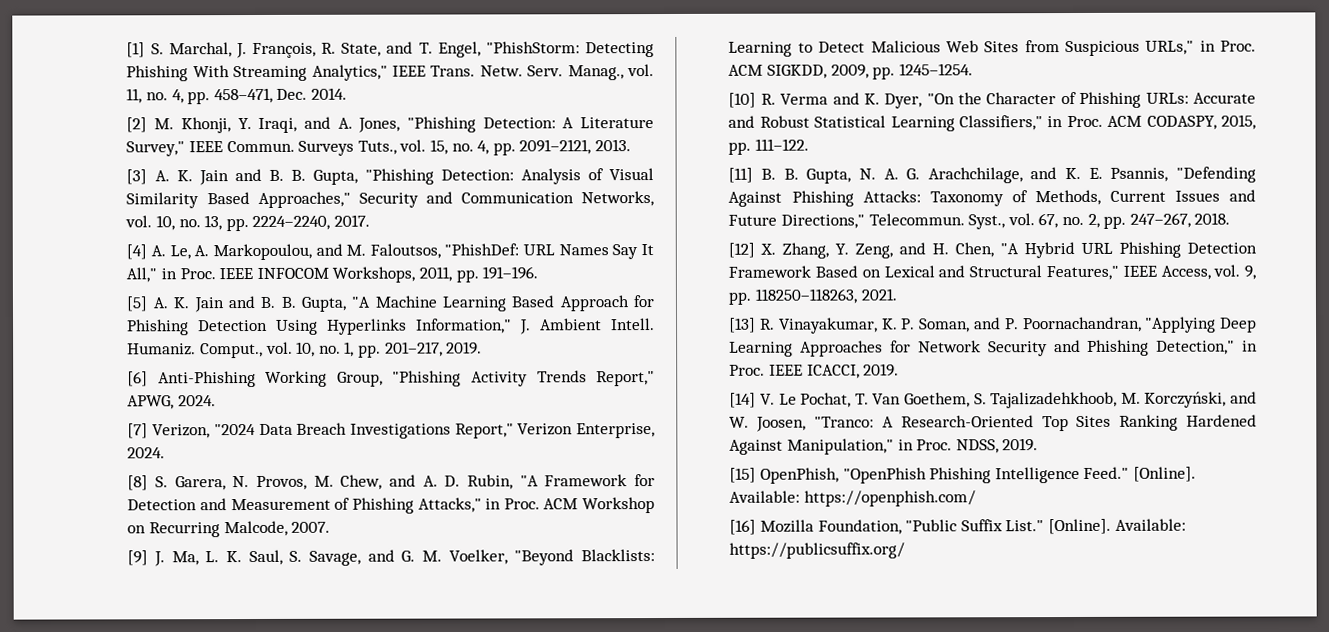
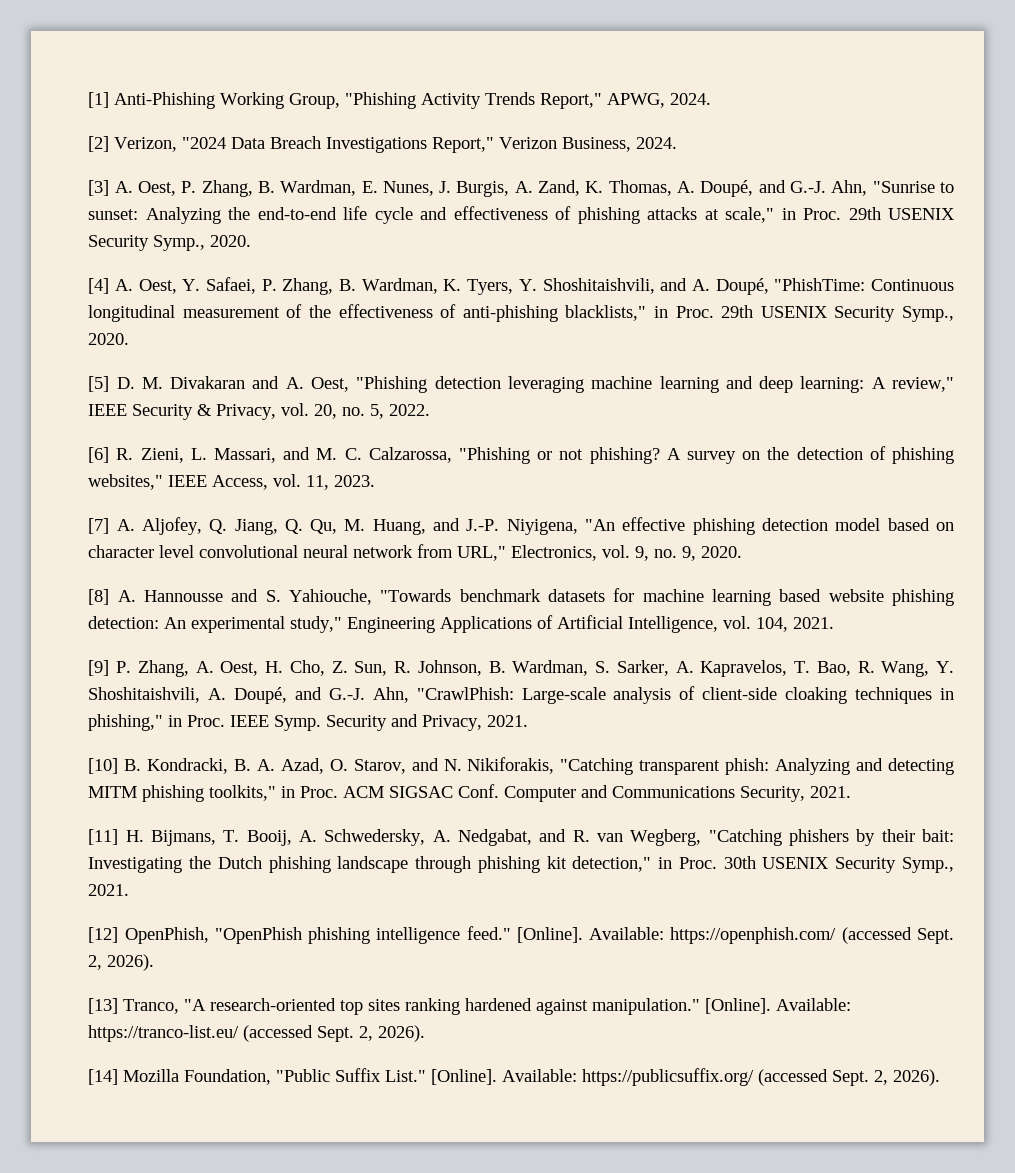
- [1] S. Marchal, J. François, R. State, and T. Engel, "PhishStorm: Detecting Phishing With Streaming Analytics," IEEE Trans. Netw. Serv. Manag., vol. 11, no. 4, pp. 458–471, Dec. 2014.
- [2] M. Khonji, Y. Iraqi, and A. Jones, "Phishing Detection: A Literature Survey," IEEE Commun. Surveys Tuts., vol. 15, no. 4, pp. 2091–2121, 2013.
- [3] A. K. Jain and B. B. Gupta, "Phishing Detection: Analysis of Visual Similarity Based Approaches," Security and Communication Networks, vol. 10, no. 13, pp. 2224–2240, 2017.
- [4] A. Le, A. Markopoulou, and M. Faloutsos, "PhishDef: URL Names Say It All," in Proc. IEEE INFOCOM Workshops, 2011, pp. 191–196.
- [5] A. K. Jain and B. B. Gupta, "A Machine Learning Based Approach for Phishing Detection Using Hyperlinks Information," J. Ambient Intell. Humaniz. Comput., vol. 10, no. 1, pp. 201–217, 2019.
- [6] Anti-Phishing Working Group, "Phishing Activity Trends Report," APWG, 2024.
+ [1] Anti-Phishing Working Group, "Phishing Activity Trends Report," APWG, 2024.
- [7] Verizon, "2024 Data Breach Investigations Report," Verizon Enterprise, 2024.
- [8] S. Garera, N. Provos, M. Chew, and A. D. Rubin, "A Framework for Detection and Measurement of Phishing Attacks," in Proc. ACM Workshop on Recurring Malcode, 2007.
- [9] J. Ma, L. K. Saul, S. Savage, and G. M. Voelker, "Beyond Blacklists: Learning to Detect Malicious Web Sites from Suspicious URLs," in Proc. ACM SIGKDD, 2009, pp. 1245–1254.
- [10] R. Verma and K. Dyer, "On the Character of Phishing URLs: Accurate and Robust Statistical Learning Classifiers," in Proc. ACM CODASPY, 2015, pp. 111–122.
- [11] B. B. Gupta, N. A. G. Arachchilage, and K. E. Psannis, "Defending Against Phishing Attacks: Taxonomy of Methods, Current Issues and Future Directions," Telecommun. Syst., vol. 67, no. 2, pp. 247–267, 2018.
- [12] X. Zhang, Y. Zeng, and H. Chen, "A Hybrid URL Phishing Detection Framework Based on Lexical and Structural Features," IEEE Access, vol. 9, pp. 118250–118263, 2021.
- [13] R. Vinayakumar, K. P. Soman, and P. Poornachandran, "Applying Deep Learning Approaches for Network Security and Phishing Detection," in Proc. IEEE ICACCI, 2019.
- [14] V. Le Pochat, T. Van Goethem, S. Tajalizadehkhoob, M. Korczyński, and W. Joosen, "Tranco: A Research-Oriented Top Sites Ranking Hardened Against Manipulation," in Proc. NDSS, 2019.
- [15] OpenPhish, "OpenPhish Phishing Intelligence Feed." [Online]. Available: https://openphish.com/
- [16] Mozilla Foundation, "Public Suffix List."
+ [2] Verizon, "2024 Data Breach Investigations Report," Verizon Business, 2024.
+ [3] A. Oest, P. Zhang, B. Wardman, E. Nunes, J. Burgis, A. Zand, K. Thomas, A. Doupé, and G.-J. Ahn, "Sunrise to sunset: Analyzing the end-to-end life cycle and effectiveness of phishing attacks at scale," in Proc. 29th USENIX Security Symp., 2020.
+ [4] A. Oest, Y. Safaei, P. Zhang, B. Wardman, K. Tyers, Y. Shoshitaishvili, and A. Doupé, "PhishTime: Continuous longitudinal measurement of the effectiveness of anti-phishing blacklists," in Proc. 29th USENIX Security Symp., 2020.
+ [5] D. M. Divakaran and A. Oest, "Phishing detection leveraging machine learning and deep learning: A review," IEEE Security & Privacy, vol. 20, no. 5, 2022.
+ [6] R. Zieni, L. Massari, and M. C. Calzarossa, "Phishing or not phishing? A survey on the detection of phishing websites," IEEE Access, vol. 11, 2023.
+ [7] A. Aljofey, Q. Jiang, Q. Qu, M. Huang, and J.-P. Niyigena, "An effective phishing detection model based on character level convolutional neural network from URL," Electronics, vol. 9, no. 9, 2020.
+ [8] A. Hannousse and S. Yahiouche, "Towards benchmark datasets for machine learning based website phishing detection: An experimental study," Engineering Applications of Artificial Intelligence, vol. 104, 2021.
+ [9] P. Zhang, A. Oest, H. Cho, Z. Sun, R. Johnson, B. Wardman, S. Sarker, A. Kapravelos, T. Bao, R. Wang, Y. Shoshitaishvili, A. Doupé, and G.-J. Ahn, "CrawlPhish: Large-scale analysis of client-side cloaking techniques in phishing," in Proc. IEEE Symp. Security and Privacy, 2021.
+ [10] B. Kondracki, B. A. Azad, O. Starov, and N. Nikiforakis, "Catching transparent phish: Analyzing and detecting MITM phishing toolkits," in Proc. ACM SIGSAC Conf. Computer and Communications Security, 2021.
+ [11] H. Bijmans, T. Booij, A. Schwedersky, A. Nedgabat, and R. van Wegberg, "Catching phishers by their bait: Investigating the Dutch phishing landscape through phishing kit detection," in Proc. 30th USENIX Security Symp., 2021.
+ [12] OpenPhish, "OpenPhish phishing intelligence feed." [Online]. Available: https://openphish.com/ (accessed Sept. 2, 2026).
+ [13] Tranco, "A research-oriented top sites ranking hardened against manipulation." [Online]. Available: https://tranco-list.eu/ (accessed Sept. 2, 2026).
+ [14] Mozilla Foundation, "Public Suffix List."
- Available: https://publicsuffix.org/
+ Available: https://publicsuffix.org/ (accessed Sept. 2, 2026).

